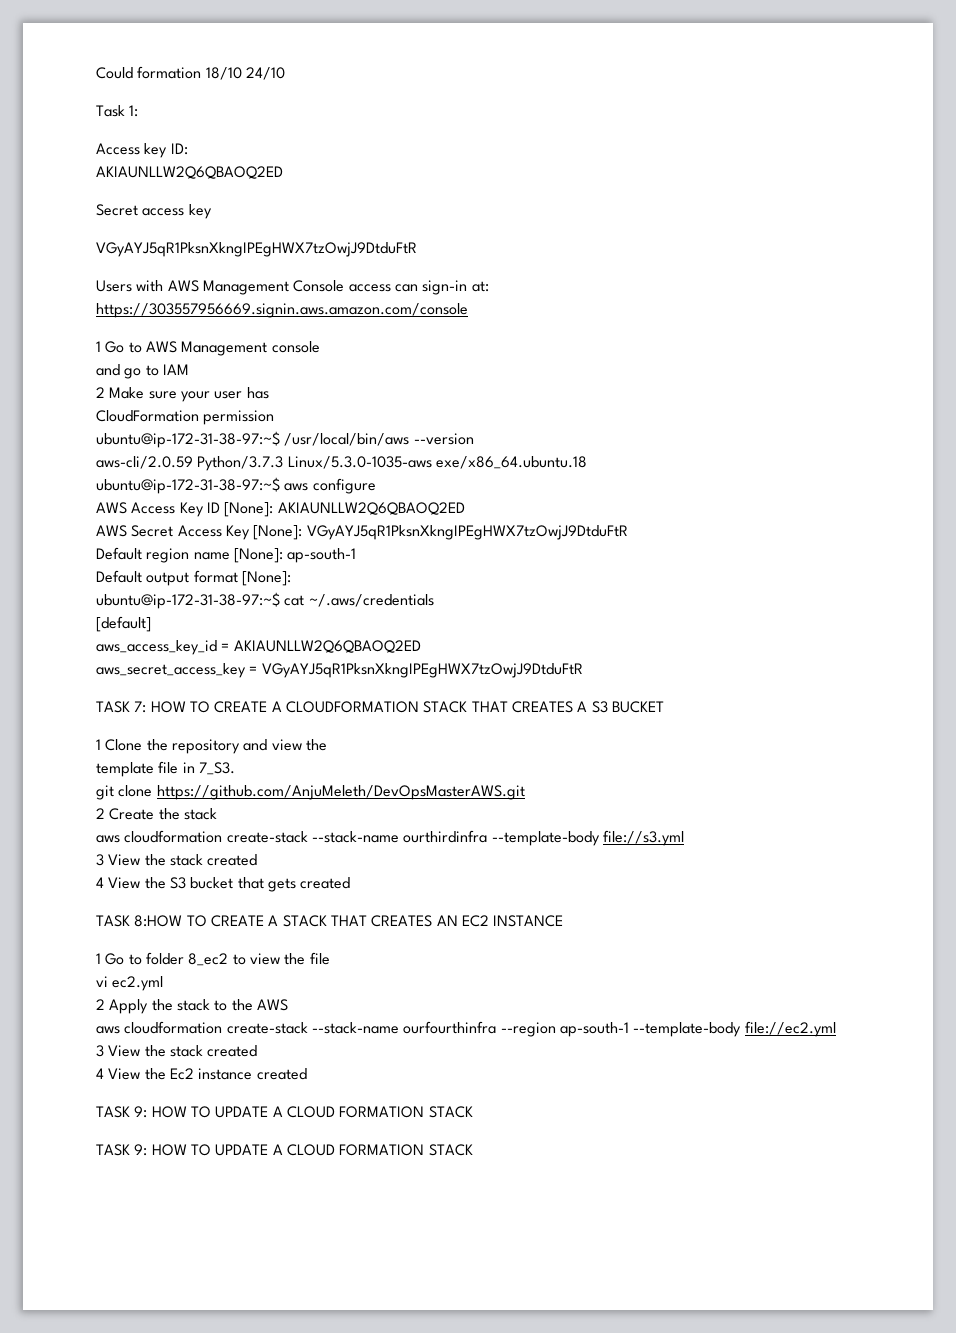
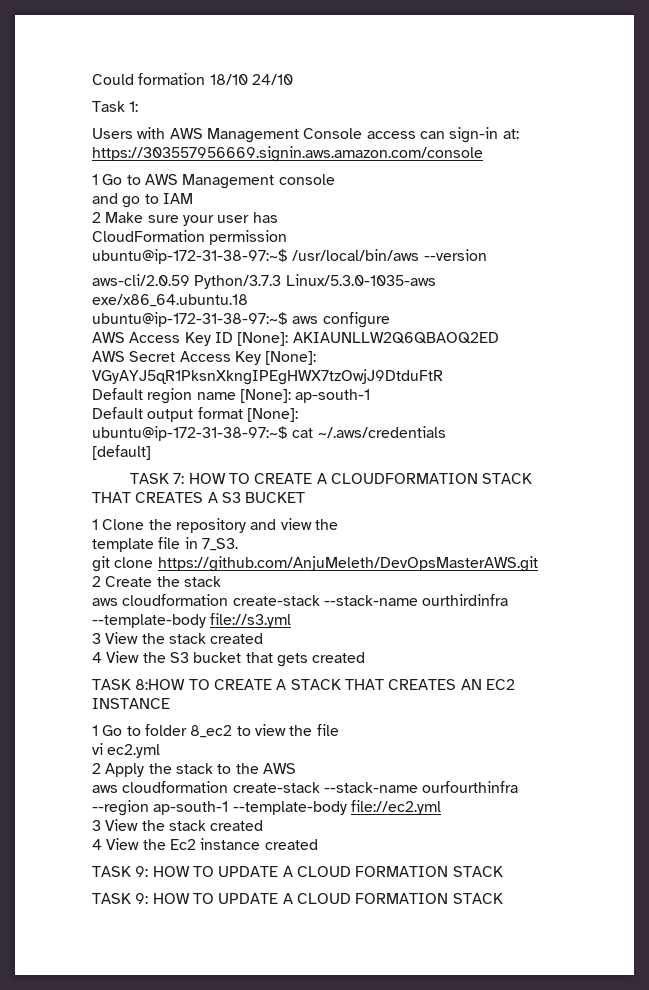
- Access key ID:
- AKIAUNLLW2Q6QBAOQ2ED
- Secret access key
- 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
- aws_access_key_id = AKIAUNLLW2Q6QBAOQ2ED
- aws_secret_access_key = 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

